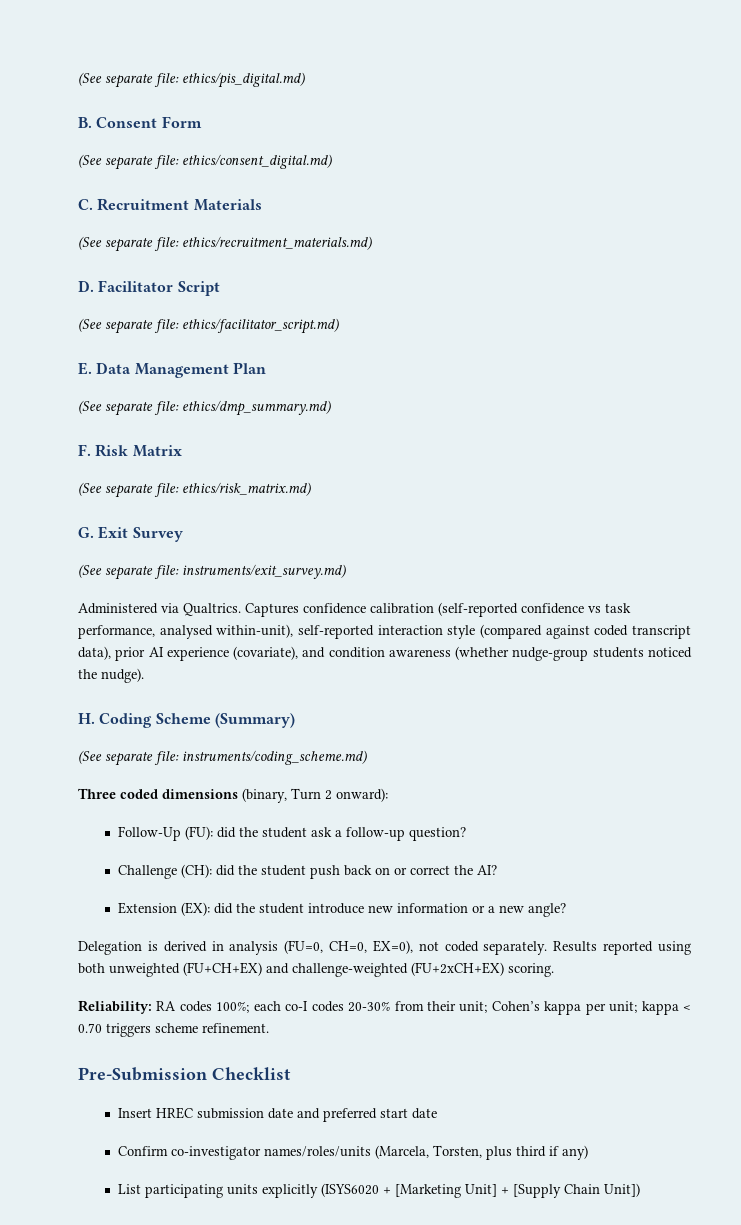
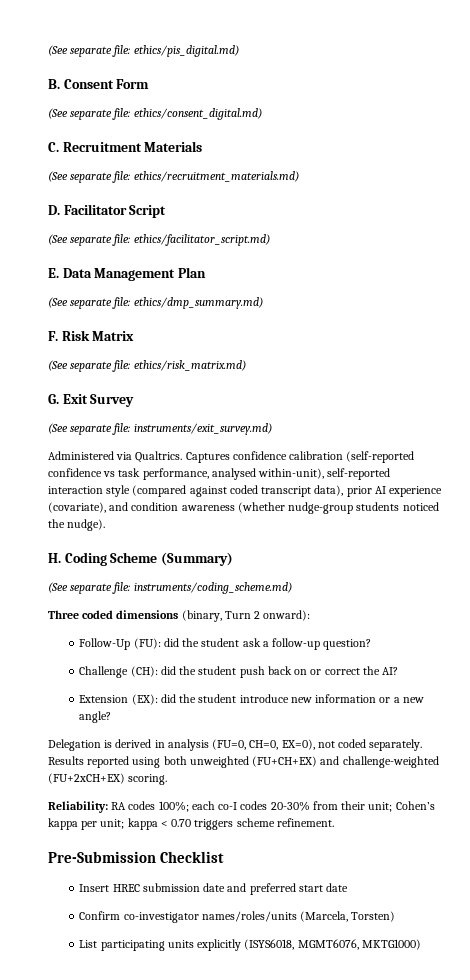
- Confirm co-investigator names/roles/units (Marcela, Torsten, plus third if any)
+ Confirm co-investigator names/roles/units (Marcela, Torsten)
- List participating units explicitly (ISYS6020 + [Marketing Unit] + [Supply Chain Unit])
+ List participating units explicitly (ISYS6018, MGMT6076, MKTG1000)

